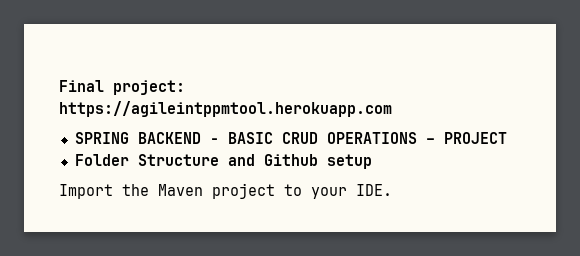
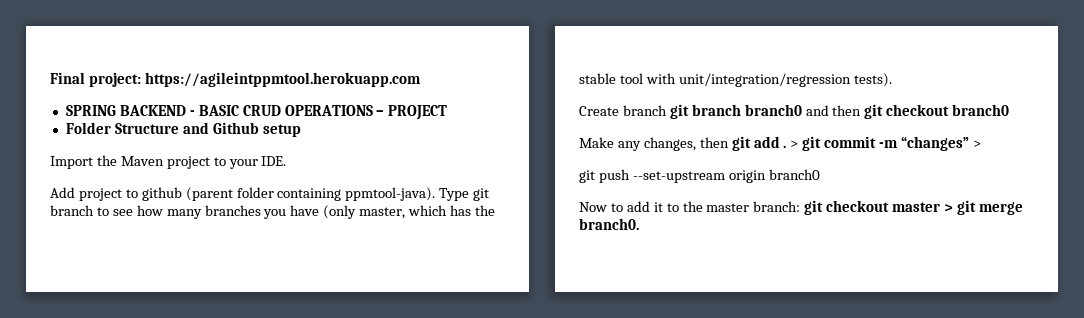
+ Add project to github (parent folder containing ppmtool-java). Type git branch to see how many branches you have (only master, which has the stable tool with unit/integration/regression tests).
+ Create branch git branch branch0 and then git checkout branch0
+ Make any changes, then git add . > git commit -m “changes” >
+ git push --set-upstream origin branch0
+ Now to add it to the master branch: git checkout master > git merge branch0.

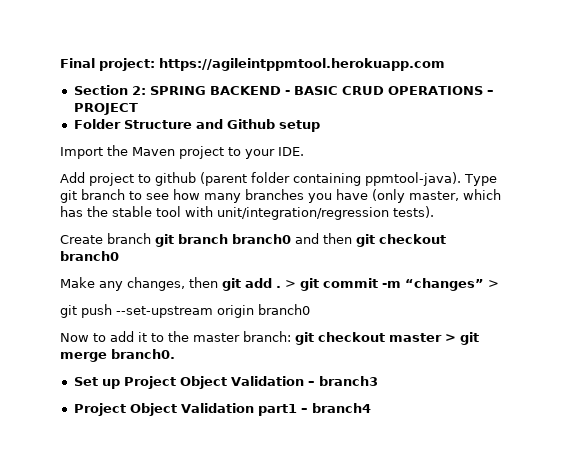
- SPRING BACKEND - BASIC CRUD OPERATIONS – PROJECT
+ Section 2: SPRING BACKEND - BASIC CRUD OPERATIONS – PROJECT
+ Set up Project Object Validation – branch3
+ Project Object Validation part1 – branch4

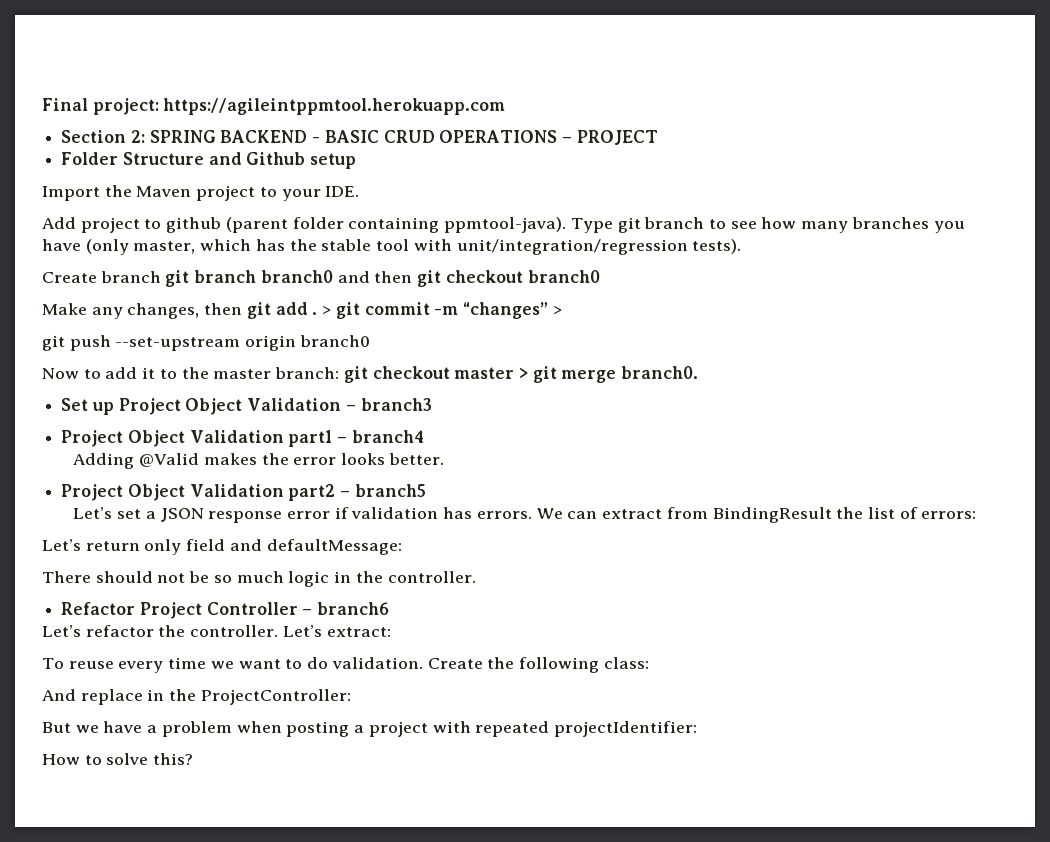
+ Adding @Valid makes the error looks better.
+ Project Object Validation part2 – branch5
+ Let’s set a JSON response error if validation has errors. We can extract from BindingResult the list of errors:
+ Let’s return only field and defaultMessage:
+ There should not be so much logic in the controller.
+ Refactor Project Controller – branch6
+ Let’s refactor the controller. Let’s extract:
+ To reuse every time we want to do validation. Create the following class:
+ And replace in the ProjectController:
+ But we have a problem when posting a project with repeated projectIdentifier:
+ How to solve this?

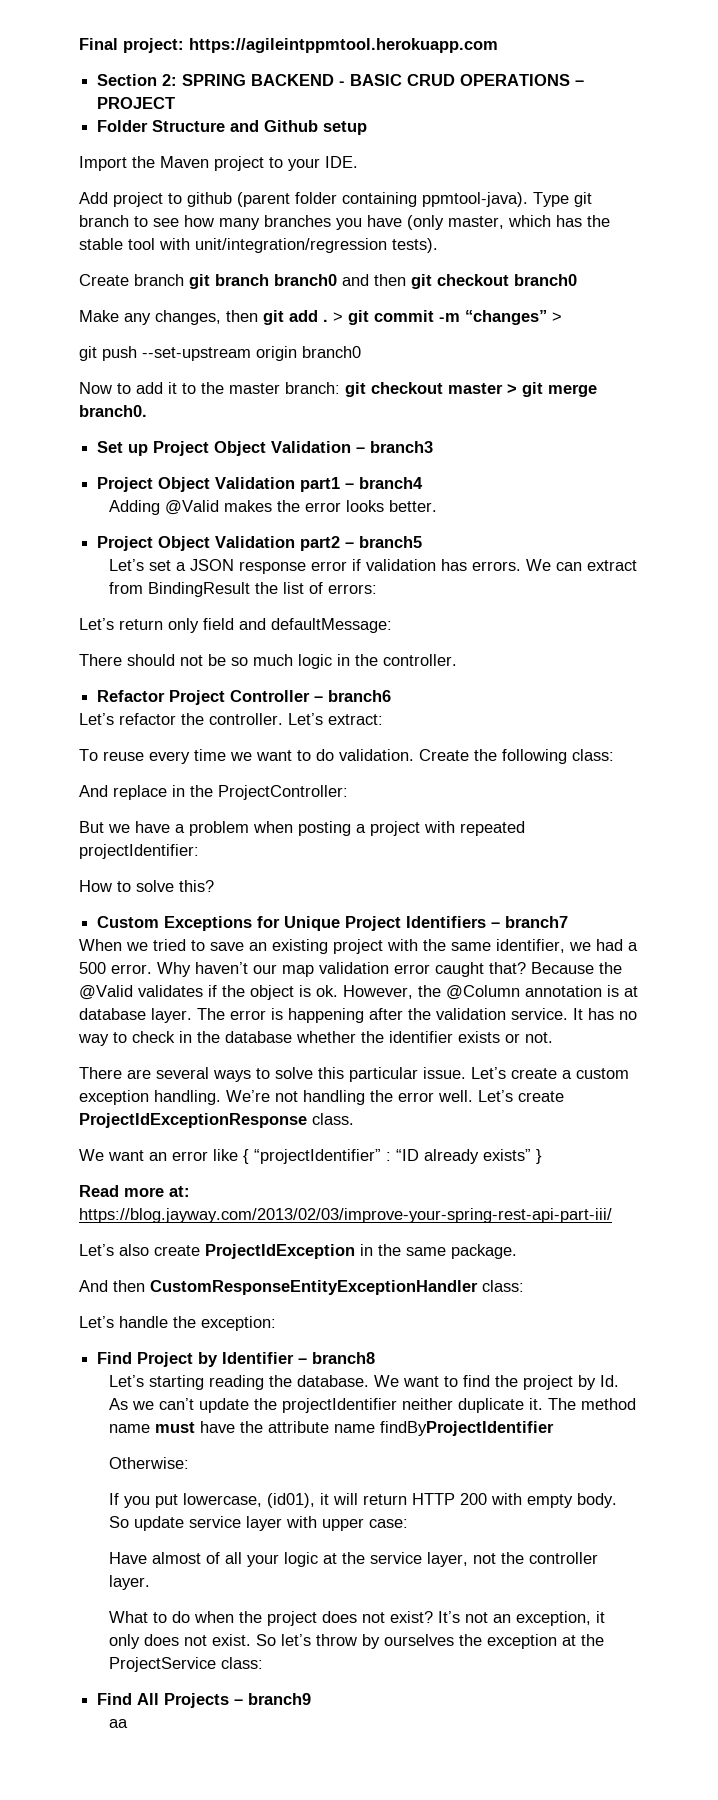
+ Custom Exceptions for Unique Project Identifiers – branch7
+ When we tried to save an existing project with the same identifier, we had a 500 error. Why haven’t our map validation error caught that? Because the @Valid validates if the object is ok. However, the @Column annotation is at database layer. The error is happening after the validation service. It has no way to check in the database whether the identifier exists or not.
+ There are several ways to solve this particular issue. Let’s create a custom exception handling. We’re not handling the error well. Let’s create ProjectIdExceptionResponse class.
+ We want an error like { “projectIdentifier” : “ID already exists” }
+ Read more at: https://blog.jayway.com/2013/02/03/improve-your-spring-rest-api-part-iii/
+ Let’s also create ProjectIdException in the same package.
+ And then CustomResponseEntityExceptionHandler class:
+ Let’s handle the exception:
+ Find Project by Identifier – branch8
+ Let’s starting reading the database. We want to find the project by Id. As we can’t update the projectIdentifier neither duplicate it. The method name must have the attribute name findByProjectIdentifier
+ Otherwise:
+ If you put lowercase, (id01), it will return HTTP 200 with empty body. So update service layer with upper case:
+ Have almost of all your logic at the service layer, not the controller layer.
+ What to do when the project does not exist? It’s not an exception, it only does not exist. So let’s throw by ourselves the exception at the ProjectService class:
+ Find All Projects – branch9
+ aa

